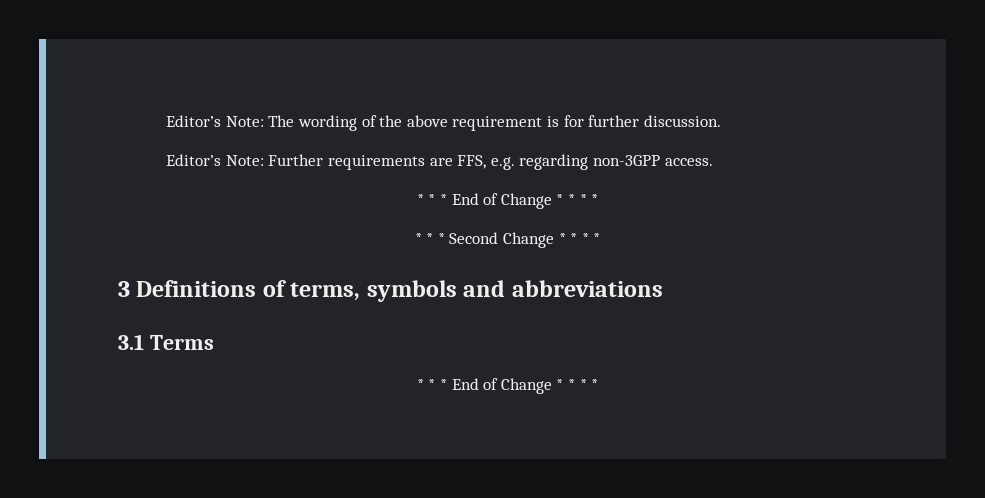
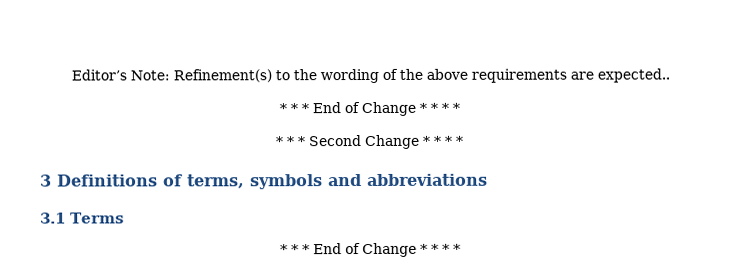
- Editor’s Note: The wording of the above requirement is for further discussion.
- Editor’s Note: Further requirements are FFS, e.g. regarding non-3GPP access.
+ Editor’s Note: Refinement(s) to the wording of the above requirements are expected..

